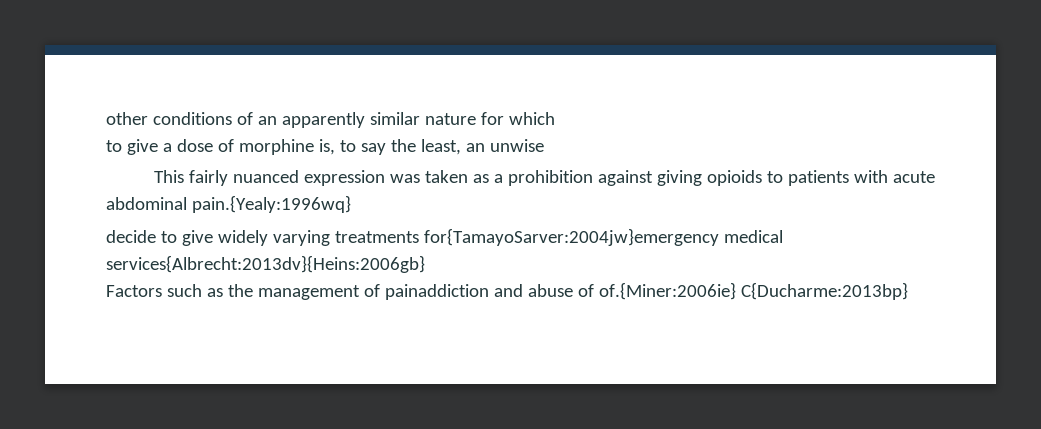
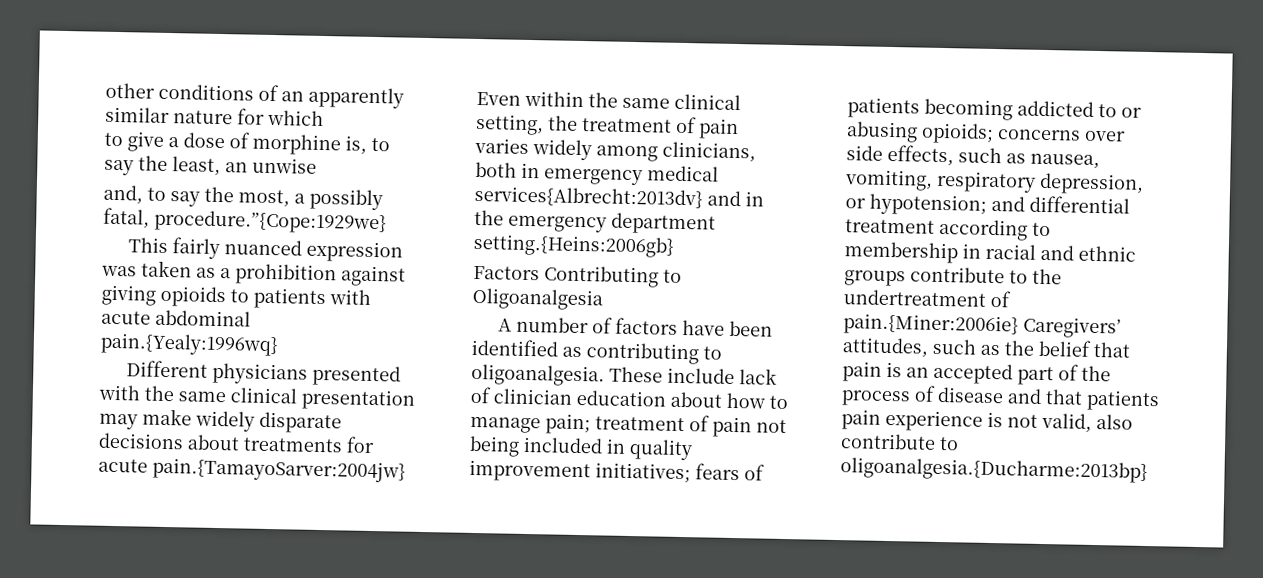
+ and, to say the most, a possibly fatal, procedure.”{Cope:1929we}
- decide to give widely varying treatments for{TamayoSarver:2004jw}emergency medical services{Albrecht:2013dv}{Heins:2006gb}
- Factors such as the management of painaddiction and abuse of of.{Miner:2006ie} C{Ducharme:2013bp}
+ Different physicians presented with the same clinical presentation may make widely disparate decisions about treatments for acute pain.{TamayoSarver:2004jw} Even within the same clinical setting, the treatment of pain varies widely among clinicians, both in emergency medical services{Albrecht:2013dv} and in the emergency department setting.{Heins:2006gb}
+ Factors Contributing to Oligoanalgesia
+ A number of factors have been identified as contributing to oligoanalgesia. These include lack of clinician education about how to manage pain; treatment of pain not being included in quality improvement initiatives; fears of patients becoming addicted to or abusing opioids; concerns over side effects, such as nausea, vomiting, respiratory depression, or hypotension; and differential treatment according to membership in racial and ethnic groups contribute to the undertreatment of pain.{Miner:2006ie} Caregivers’ attitudes, such as the belief that pain is an accepted part of the process of disease and that patients pain experience is not valid, also contribute to oligoanalgesia.{Ducharme:2013bp}

